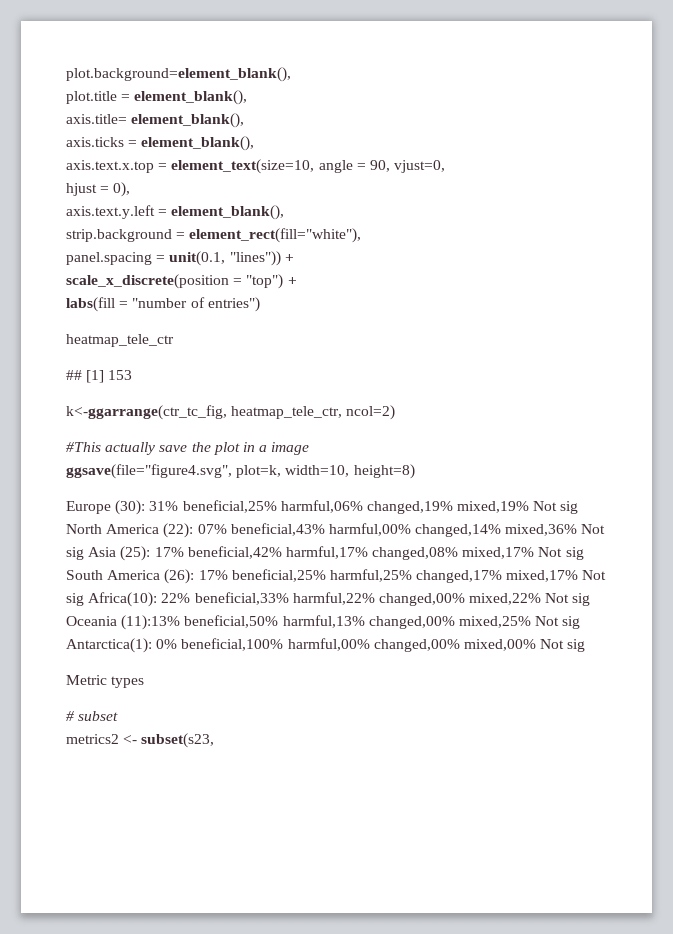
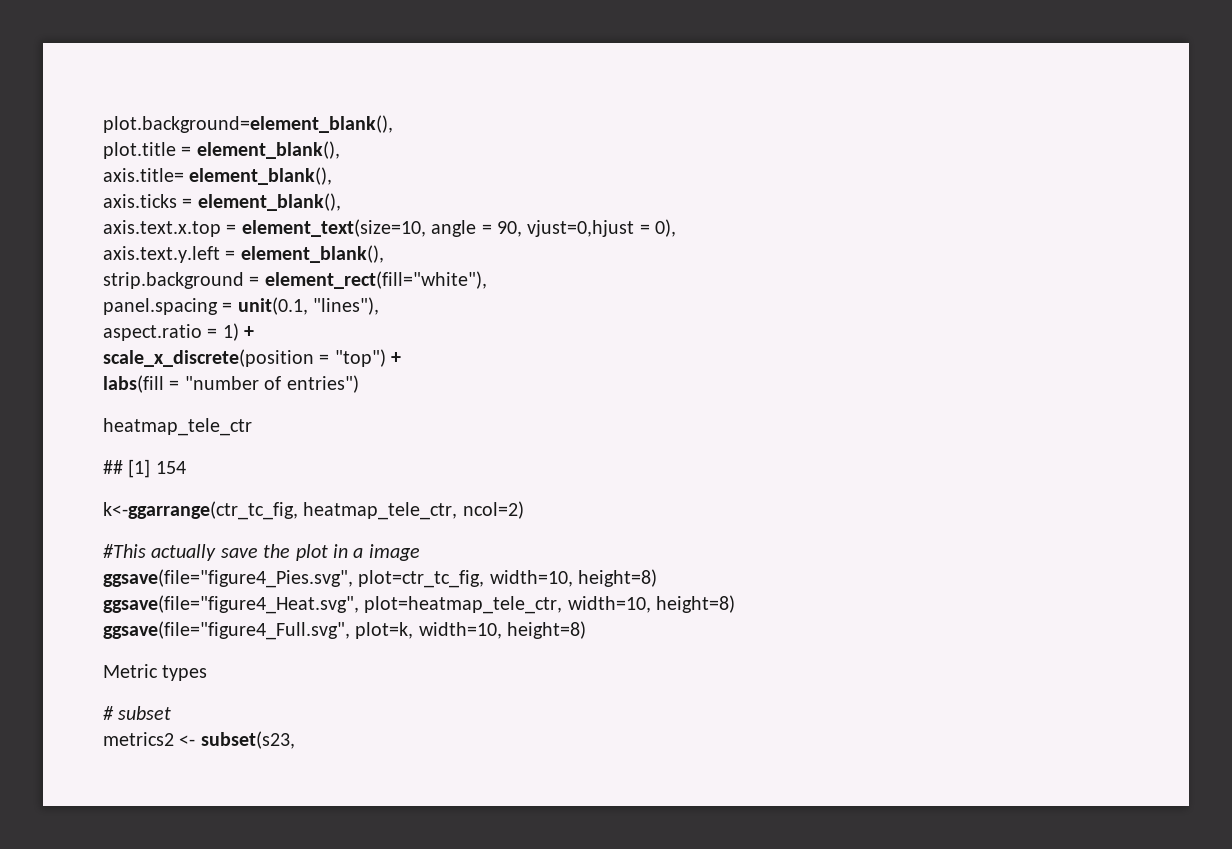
- axis.text.x.top = element_text(size=10, angle = 90, vjust=0,
- hjust = 0),
+ axis.text.x.top = element_text(size=10, angle = 90, vjust=0,hjust = 0),
- panel.spacing = unit(0.1, "lines")) +
+ panel.spacing = unit(0.1, "lines"),
+ aspect.ratio = 1) +
- ## [1] 153
+ ## [1] 154
- ggsave(file="figure4.svg", plot=k, width=10, height=8)
- Europe (30): 31% beneficial,25% harmful,06% changed,19% mixed,19% Not sig North America (22): 07% beneficial,43% harmful,00% changed,14% mixed,36% Not sig Asia (25): 17% beneficial,42% harmful,17% changed,08% mixed,17% Not sig South America (26): 17% beneficial,25% harmful,25% changed,17% mixed,17% Not sig Africa(10): 22% beneficial,33% harmful,22% changed,00% mixed,22% Not sig Oceania (11):13% beneficial,50% harmful,13% changed,00% mixed,25% Not sig Antarctica(1): 0% beneficial,100% harmful,00% changed,00% mixed,00% Not sig
+ ggsave(file="figure4_Pies.svg", plot=ctr_tc_fig, width=10, height=8)
+ ggsave(file="figure4_Heat.svg", plot=heatmap_tele_ctr, width=10, height=8)
+ ggsave(file="figure4_Full.svg", plot=k, width=10, height=8)

